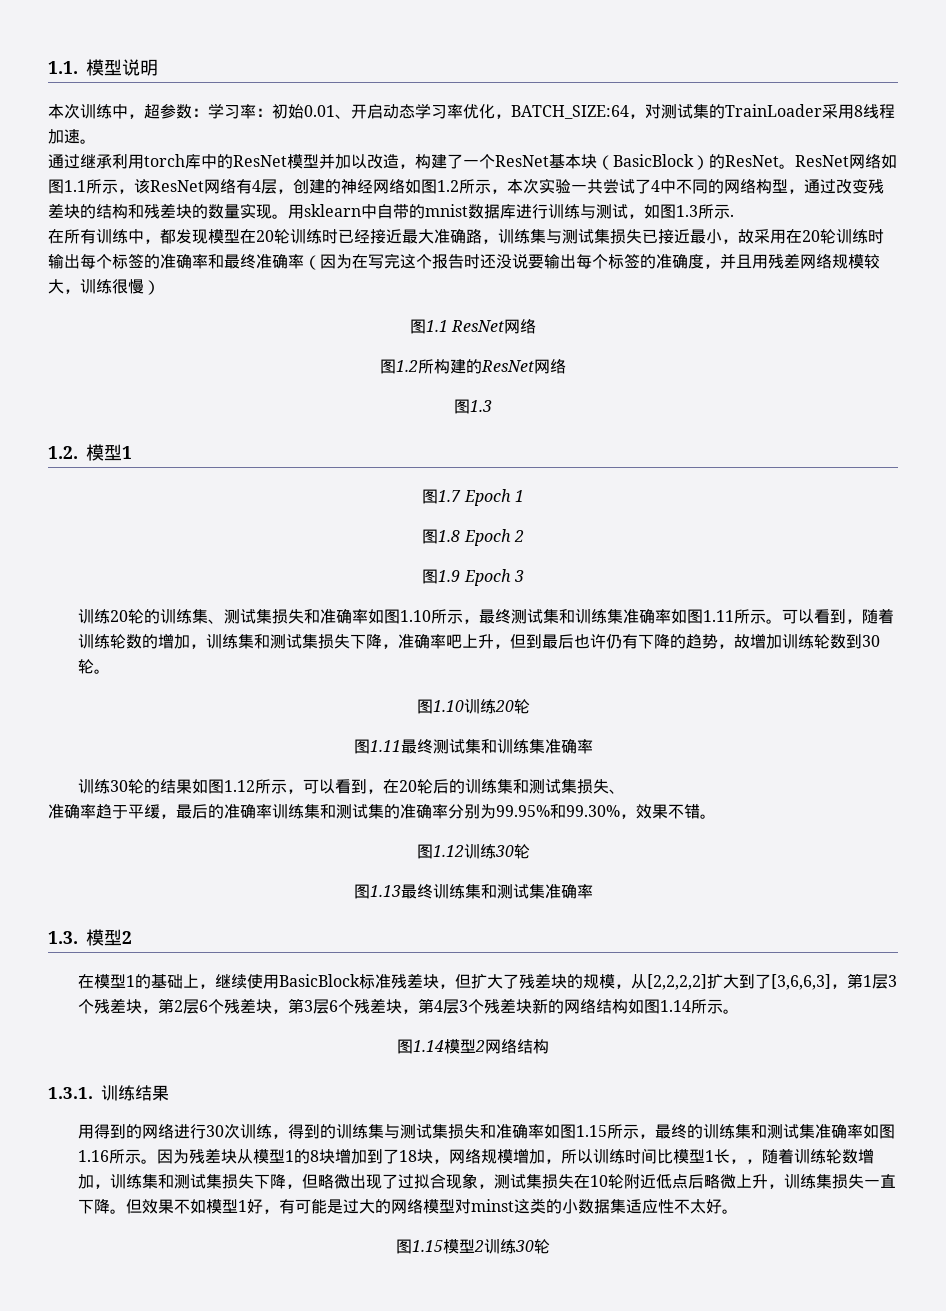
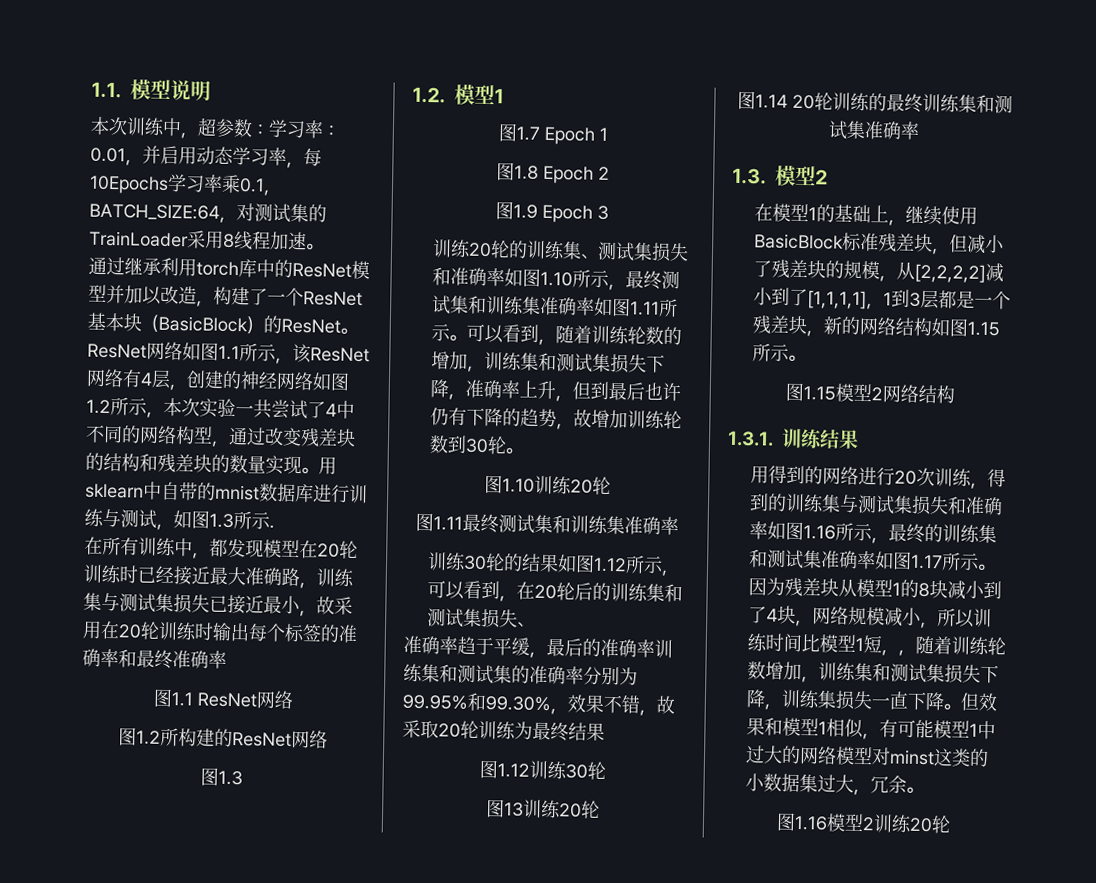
- 本次训练中，超参数：学习率：初始0.01、开启动态学习率优化，BATCH_SIZE:64，对测试集的TrainLoader采用8线程加速。
+ 本次训练中，超参数：学习率：0.01，并启用动态学习率，每10Epochs学习率乘0.1，BATCH_SIZE:64，对测试集的TrainLoader采用8线程加速。
- 在所有训练中，都发现模型在20轮训练时已经接近最大准确路，训练集与测试集损失已接近最小，故采用在20轮训练时输出每个标签的准确率和最终准确率（因为在写完这个报告时还没说要输出每个标签的准确度，并且用残差网络规模较大，训练很慢）
+ 在所有训练中，都发现模型在20轮训练时已经接近最大准确路，训练集与测试集损失已接近最小，故采用在20轮训练时输出每个标签的准确率和最终准确率
- 可以看到，随着训练轮数的增加，训练集和测试集损失下降，准确率吧上升，但到最后也许仍有下降的趋势，故增加训练轮数到30轮。
+ 可以看到，随着训练轮数的增加，训练集和测试集损失下降，准确率上升，但到最后也许仍有下降的趋势，故增加训练轮数到30轮。
- 准确率趋于平缓，最后的准确率训练集和测试集的准确率分别为99.95%和99.30%，效果不错。
+ 准确率趋于平缓，最后的准确率训练集和测试集的准确率分别为99.95%和99.30%，效果不错，故采取20轮训练为最终结果
- 图1.13最终训练集和测试集准确率
+ 图13训练20轮
+ 图1.14 20轮训练的最终训练集和测试集准确率
- 在模型1的基础上，继续使用BasicBlock标准残差块，但扩大了残差块的规模，从[2,2,2,2]扩大到了[3,6,6,3]，第1层3个残差块，第2层6个残差块，第3层6个残差块，第4层3个残差块新的网络结构如图1.14所示。
+ 在模型1的基础上，继续使用BasicBlock标准残差块，但减小了残差块的规模，从[2,2,2,2]减小到了[1,1,1,1]，1到3层都是一个残差块，新的网络结构如图1.15所示。
- 图1.14模型2网络结构
+ 图1.15模型2网络结构
- 用得到的网络进行30次训练，得到的训练集与测试集损失和准确率如图1.15所示，最终的训练集和测试集准确率如图1.16所示。
+ 用得到的网络进行20次训练，得到的训练集与测试集损失和准确率如图1.16所示，最终的训练集和测试集准确率如图1.17所示。
- 因为残差块从模型1的8块增加到了18块，网络规模增加，所以训练时间比模型1长，，随着训练轮数增加，训练集和测试集损失下降，但略微出现了过拟合现象，测试集损失在10轮附近低点后略微上升，训练集损失一直下降。
+ 因为残差块从模型1的8块减小到了4块，网络规模减小，所以训练时间比模型1短，，随着训练轮数增加，训练集和测试集损失下降，训练集损失一直下降。
- 但效果不如模型1好，有可能是过大的网络模型对minst这类的小数据集适应性不太好。
- 图1.15模型2训练30轮
+ 但效果和模型1相似，有可能模型1中过大的网络模型对minst这类的小数据集过大，冗余。
+ 图1.16模型2训练20轮

